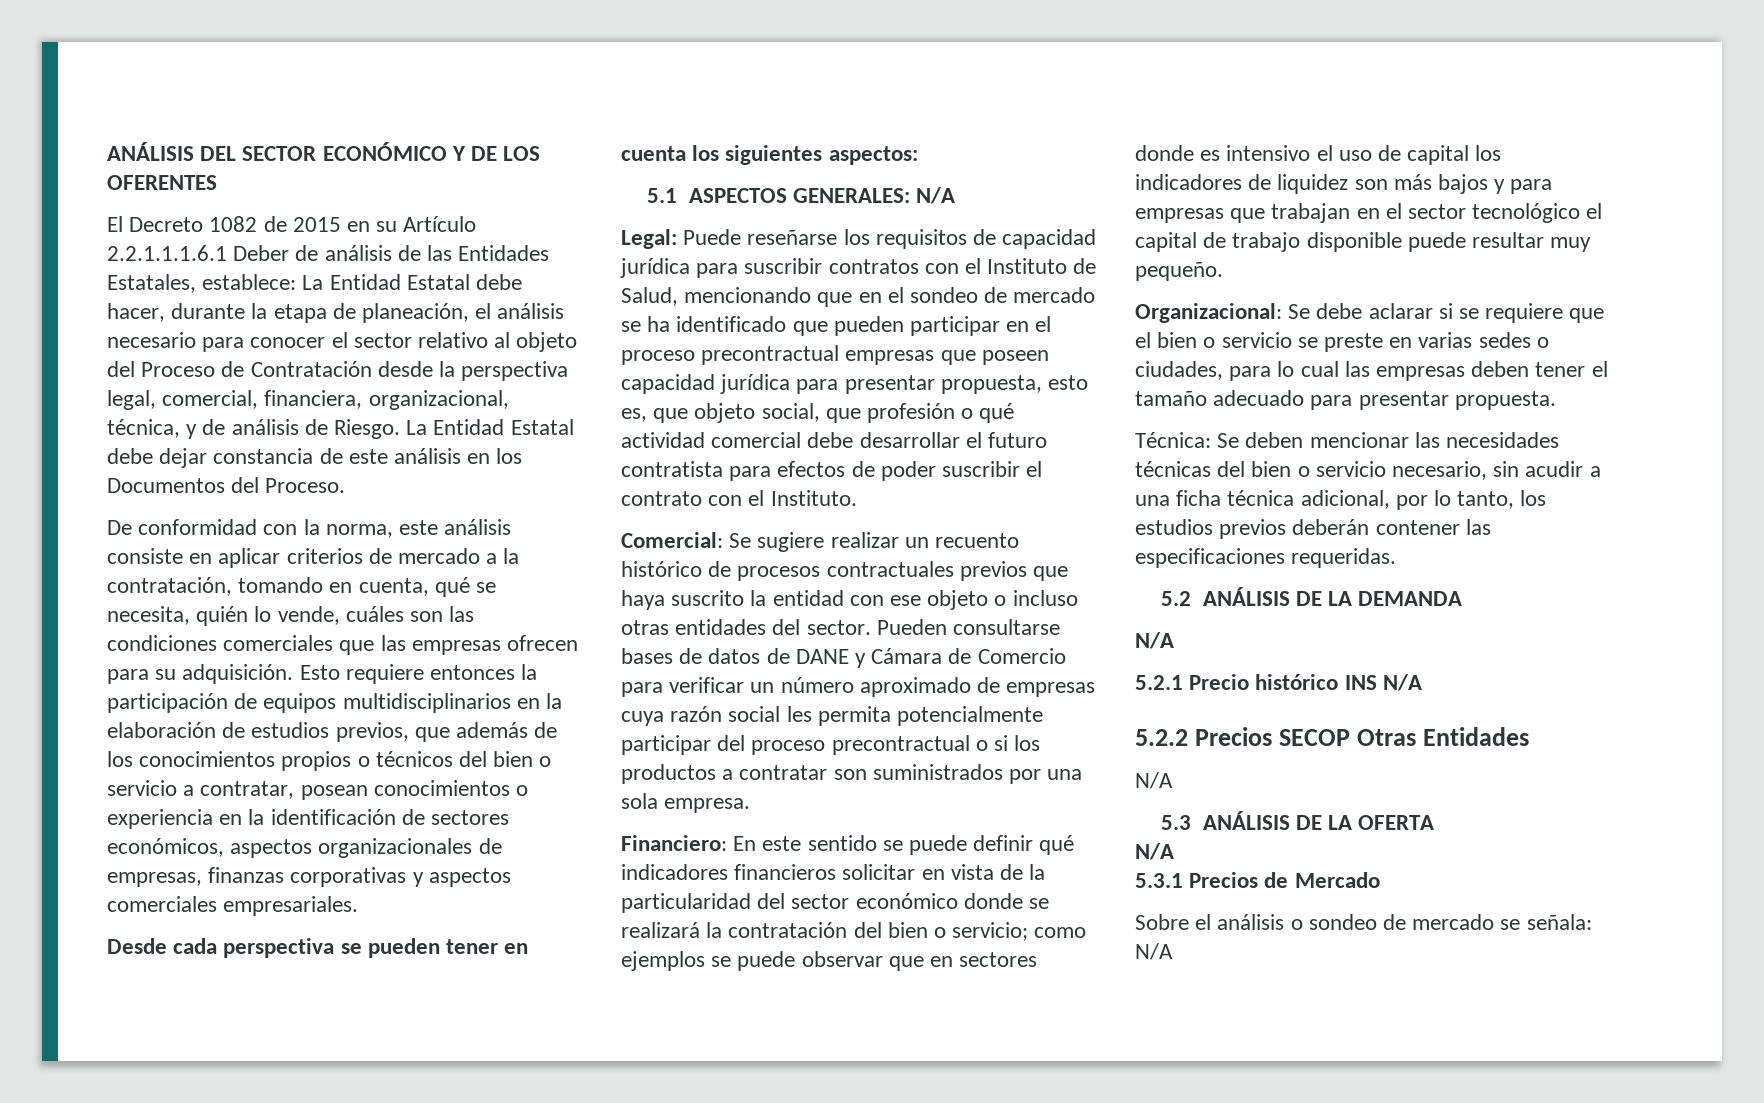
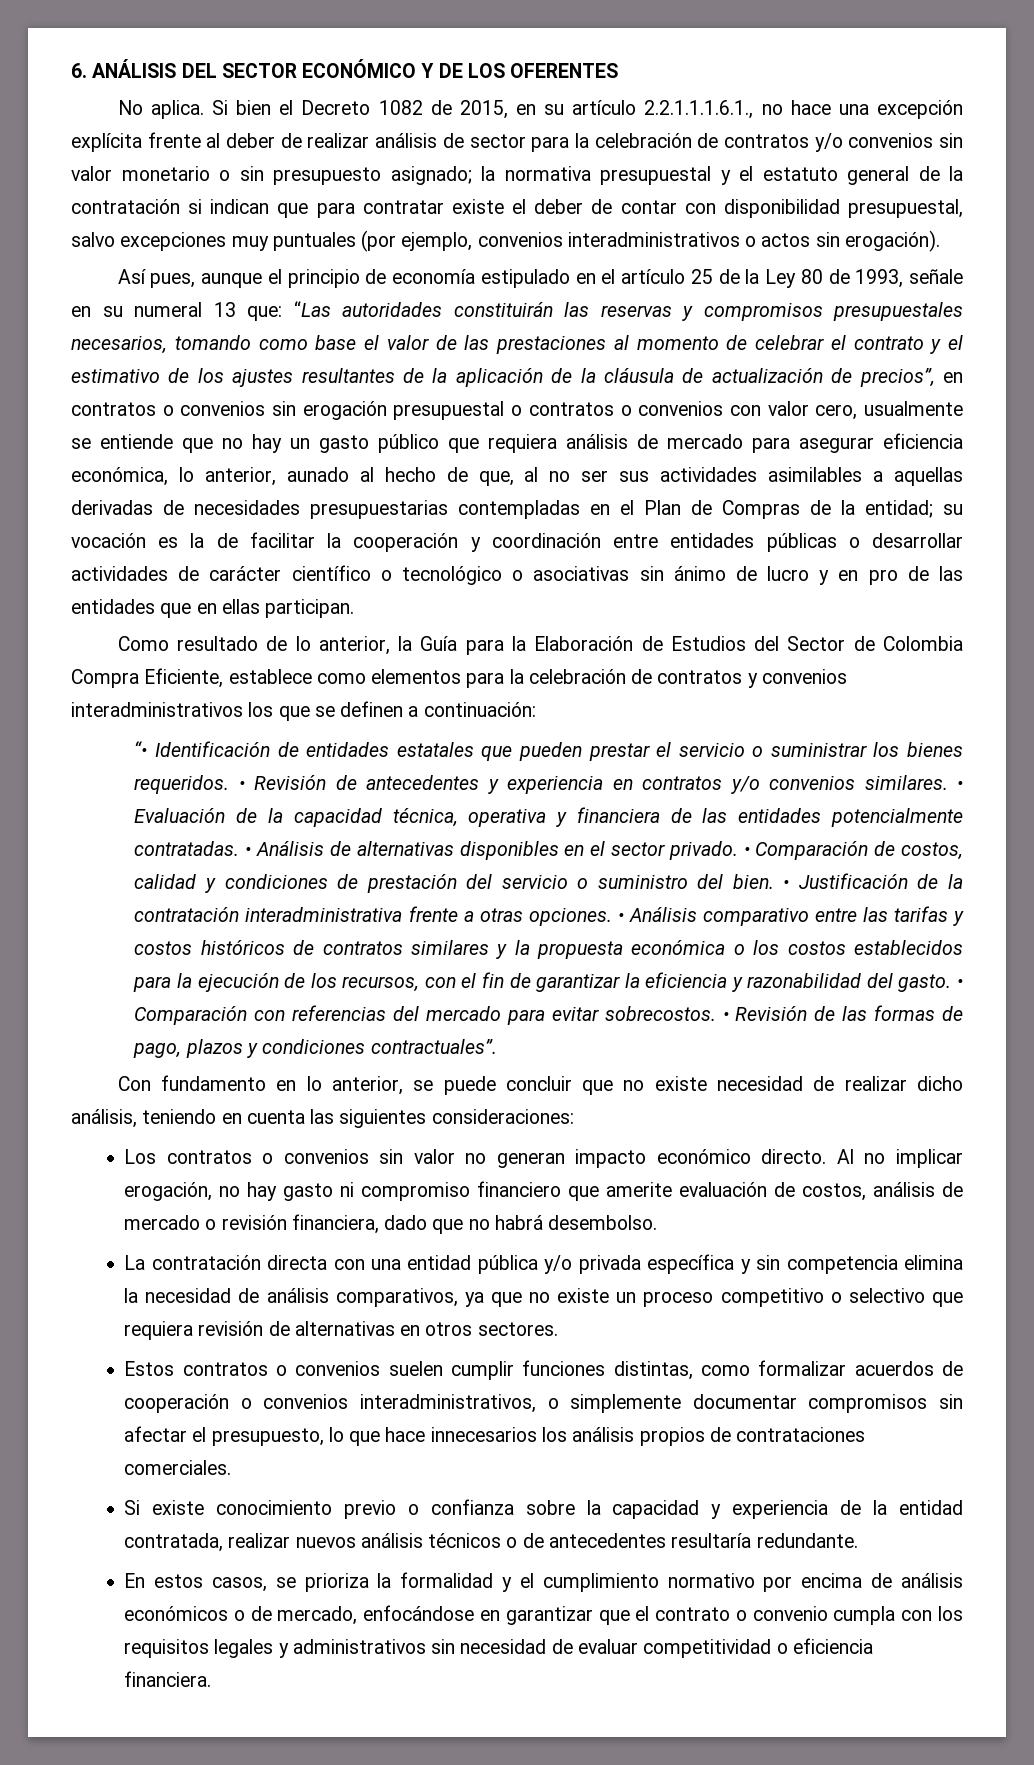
- ANÁLISIS DEL SECTOR ECONÓMICO Y DE LOS OFERENTES
+ 6. ANÁLISIS DEL SECTOR ECONÓMICO Y DE LOS OFERENTES
- El Decreto 1082 de 2015 en su Artículo 2.2.1.1.1.6.1 Deber de análisis de las Entidades Estatales, establece: La Entidad Estatal debe hacer, durante la etapa de planeación, el análisis necesario para conocer el sector relativo al objeto del Proceso de Contratación desde la perspectiva legal, comercial, financiera, organizacional, técnica, y de análisis de Riesgo. La Entidad Estatal debe dejar constancia de este análisis en los Documentos del Proceso.
- De conformidad con la norma, este análisis consiste en aplicar criterios de mercado a la contratación, tomando en cuenta, qué se necesita, quién lo vende, cuáles son las condiciones comerciales que las empresas ofrecen para su adquisición. Esto requiere entonces la participación de equipos multidisciplinarios en la elaboración de estudios previos, que además de los conocimientos propios o técnicos del bien o servicio a contratar, posean conocimientos o experiencia en la identificación de sectores económicos, aspectos organizacionales de empresas, finanzas corporativas y aspectos comerciales empresariales.
- Desde cada perspectiva se pueden tener en cuenta los siguientes aspectos:
- 5.1 ASPECTOS GENERALES: N/A
- Legal: Puede reseñarse los requisitos de capacidad jurídica para suscribir contratos con el Instituto de Salud, mencionando que en el sondeo de mercado se ha identificado que pueden participar en el proceso precontractual empresas que poseen capacidad jurídica para presentar propuesta, esto es, que objeto social, que profesión o qué actividad comercial debe desarrollar el futuro contratista para efectos de poder suscribir el contrato con el Instituto.
- Comercial: Se sugiere realizar un recuento histórico de procesos contractuales previos que haya suscrito la entidad con ese objeto o incluso otras entidades del sector. Pueden consultarse bases de datos de DANE y Cámara de Comercio para verificar un número aproximado de empresas cuya razón social les permita potencialmente participar del proceso precontractual o si los productos a contratar son suministrados por una sola empresa.
- Financiero: En este sentido se puede definir qué indicadores financieros solicitar en vista de la particularidad del sector económico donde se realizará la contratación del bien o servicio; como ejemplos se puede observar que en sectores donde es intensivo el uso de capital los indicadores de liquidez son más bajos y para empresas que trabajan en el sector tecnológico el capital de trabajo disponible puede resultar muy pequeño.
- Organizacional: Se debe aclarar si se requiere que el bien o servicio se preste en varias sedes o ciudades, para lo cual las empresas deben tener el tamaño adecuado para presentar propuesta.
- Técnica: Se deben mencionar las necesidades técnicas del bien o servicio necesario, sin acudir a una ficha técnica adicional, por lo tanto, los estudios previos deberán contener las especificaciones requeridas.
- 5.2 ANÁLISIS DE LA DEMANDA
- N/A
- 5.2.1 Precio histórico INS N/A
- 5.2.2 Precios SECOP Otras Entidades
- N/A
- 5.3 ANÁLISIS DE LA OFERTA
- N/A
- 5.3.1 Precios de Mercado
- Sobre el análisis o sondeo de mercado se señala: N/A
+ No aplica. Si bien el Decreto 1082 de 2015, en su artículo 2.2.1.1.1.6.1., no hace una excepción explícita frente al deber de realizar análisis de sector para la celebración de contratos y/o convenios sin valor monetario o sin presupuesto asignado; la normativa presupuestal y el estatuto general de la contratación si indican que para contratar existe el deber de contar con disponibilidad presupuestal, salvo excepciones muy puntuales (por ejemplo, convenios interadministrativos o actos sin erogación).
+ Así pues, aunque el principio de economía estipulado en el artículo 25 de la Ley 80 de 1993, señale en su numeral 13 que: “Las autoridades constituirán las reservas y compromisos presupuestales necesarios, tomando como base el valor de las prestaciones al momento de celebrar el contrato y el estimativo de los ajustes resultantes de la aplicación de la cláusula de actualización de precios”, en contratos o convenios sin erogación presupuestal o contratos o convenios con valor cero, usualmente se entiende que no hay un gasto público que requiera análisis de mercado para asegurar eficiencia económica, lo anterior, aunado al hecho de que, al no ser sus actividades asimilables a aquellas derivadas de necesidades presupuestarias contempladas en el Plan de Compras de la entidad; su vocación es la de facilitar la cooperación y coordinación entre entidades públicas o desarrollar actividades de carácter científico o tecnológico o asociativas sin ánimo de lucro y en pro de las entidades que en ellas participan.
+ Como resultado de lo anterior, la Guía para la Elaboración de Estudios del Sector de Colombia Compra Eficiente, establece como elementos para la celebración de contratos y convenios interadministrativos los que se definen a continuación:
+ “• Identificación de entidades estatales que pueden prestar el servicio o suministrar los bienes requeridos. • Revisión de antecedentes y experiencia en contratos y/o convenios similares. • Evaluación de la capacidad técnica, operativa y financiera de las entidades potencialmente contratadas. • Análisis de alternativas disponibles en el sector privado. • Comparación de costos, calidad y condiciones de prestación del servicio o suministro del bien. • Justificación de la contratación interadministrativa frente a otras opciones. • Análisis comparativo entre las tarifas y costos históricos de contratos similares y la propuesta económica o los costos establecidos para la ejecución de los recursos, con el fin de garantizar la eficiencia y razonabilidad del gasto. • Comparación con referencias del mercado para evitar sobrecostos. • Revisión de las formas de pago, plazos y condiciones contractuales”.
+ Con fundamento en lo anterior, se puede concluir que no existe necesidad de realizar dicho análisis, teniendo en cuenta las siguientes consideraciones:
+ Los contratos o convenios sin valor no generan impacto económico directo. Al no implicar erogación, no hay gasto ni compromiso financiero que amerite evaluación de costos, análisis de mercado o revisión financiera, dado que no habrá desembolso.
+ La contratación directa con una entidad pública y/o privada específica y sin competencia elimina la necesidad de análisis comparativos, ya que no existe un proceso competitivo o selectivo que requiera revisión de alternativas en otros sectores.
+ Estos contratos o convenios suelen cumplir funciones distintas, como formalizar acuerdos de cooperación o convenios interadministrativos, o simplemente documentar compromisos sin afectar el presupuesto, lo que hace innecesarios los análisis propios de contrataciones comerciales.
+ Si existe conocimiento previo o confianza sobre la capacidad y experiencia de la entidad contratada, realizar nuevos análisis técnicos o de antecedentes resultaría redundante.
+ En estos casos, se prioriza la formalidad y el cumplimiento normativo por encima de análisis económicos o de mercado, enfocándose en garantizar que el contrato o convenio cumpla con los requisitos legales y administrativos sin necesidad de evaluar competitividad o eficiencia financiera.

